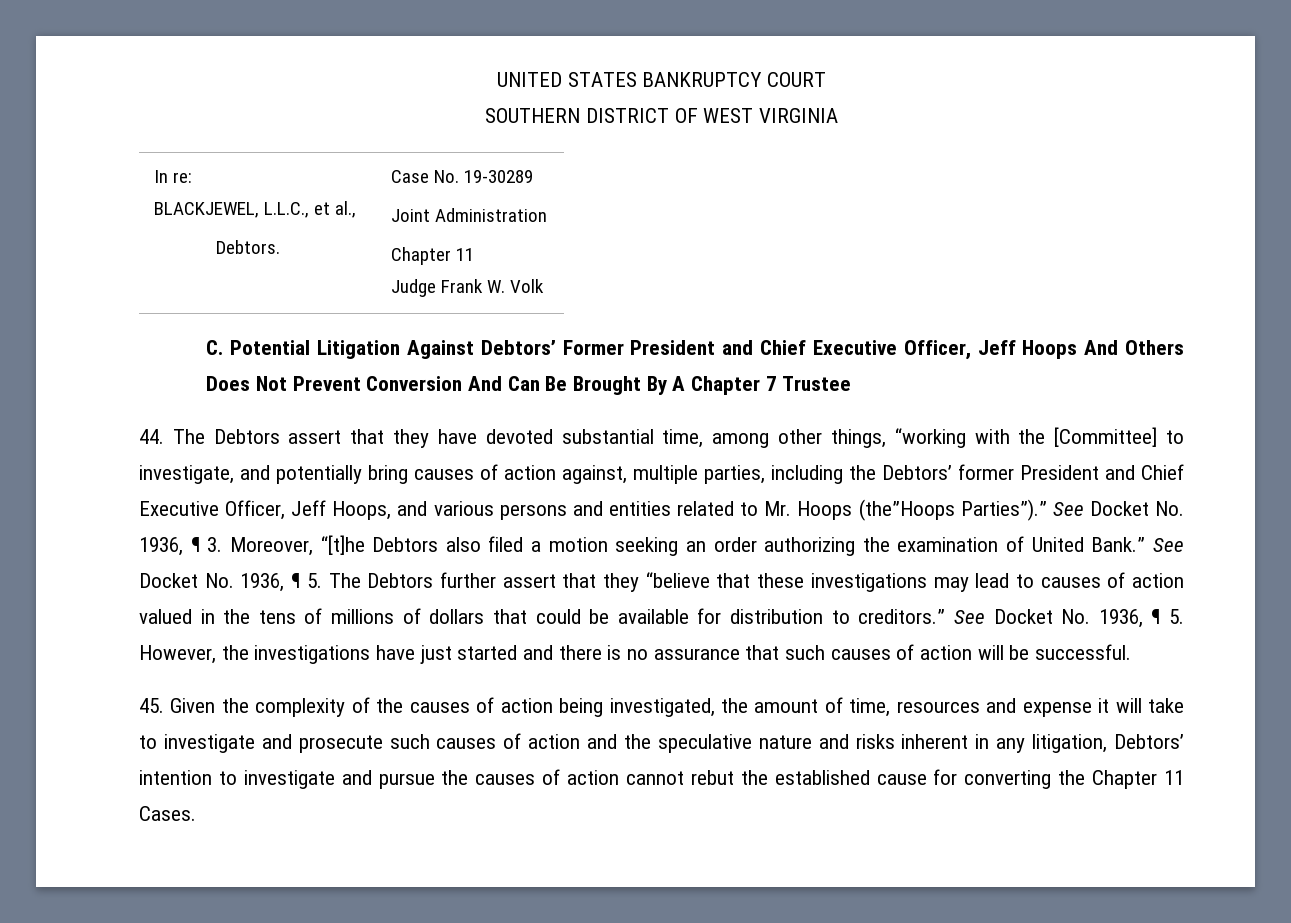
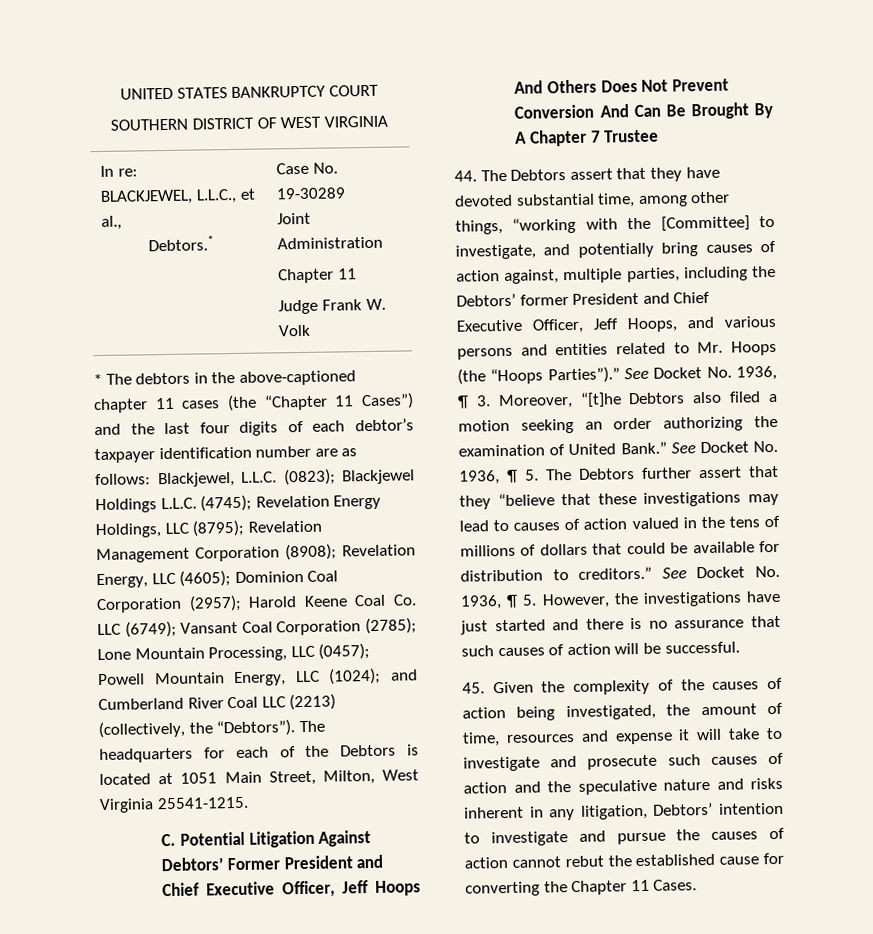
  In re:
  BLACKJEWEL, L.L.C., et al.,
- Debtors. | Case No. 19-30289
+ Debtors.* | Case No. 19-30289
+ * The debtors in the above-captioned chapter 11 cases (the “Chapter 11 Cases”) and the last four digits of each debtor’s taxpayer identification number are as follows: Blackjewel, L.L.C. (0823); Blackjewel Holdings L.L.C. (4745); Revelation Energy Holdings, LLC (8795); Revelation Management Corporation (8908); Revelation Energy, LLC (4605); Dominion Coal Corporation (2957); Harold Keene Coal Co. LLC (6749); Vansant Coal Corporation (2785); Lone Mountain Processing, LLC (0457); Powell Mountain Energy, LLC (1024); and Cumberland River Coal LLC (2213) (collectively, the “Debtors”). The headquarters for each of the Debtors is located at 1051 Main Street, Milton, West Virginia 25541-1215.
- 44. The Debtors assert that they have devoted substantial time, among other things, “working with the [Committee] to investigate, and potentially bring causes of action against, multiple parties, including the Debtors’ former President and Chief Executive Officer, Jeff Hoops, and various persons and entities related to Mr. Hoops (the”Hoops Parties”).”
+ 44. The Debtors assert that they have devoted substantial time, among other things, “working with the [Committee] to investigate, and potentially bring causes of action against, multiple parties, including the Debtors’ former President and Chief Executive Officer, Jeff Hoops, and various persons and entities related to Mr. Hoops (the “Hoops Parties”).”

